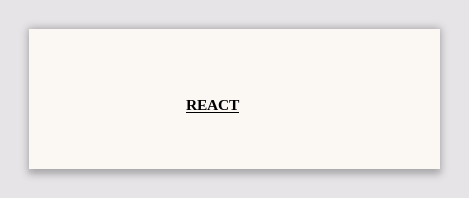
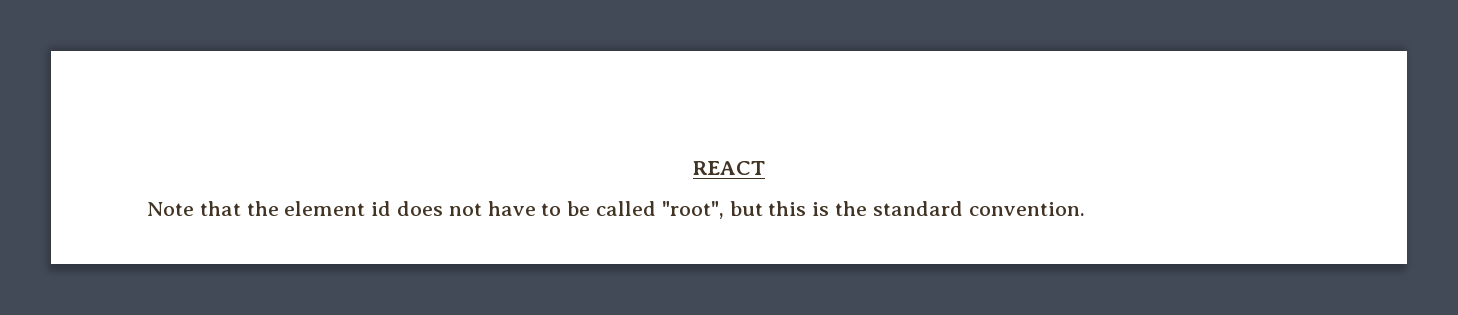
+ Note that the element id does not have to be called "root", but this is the standard convention.

